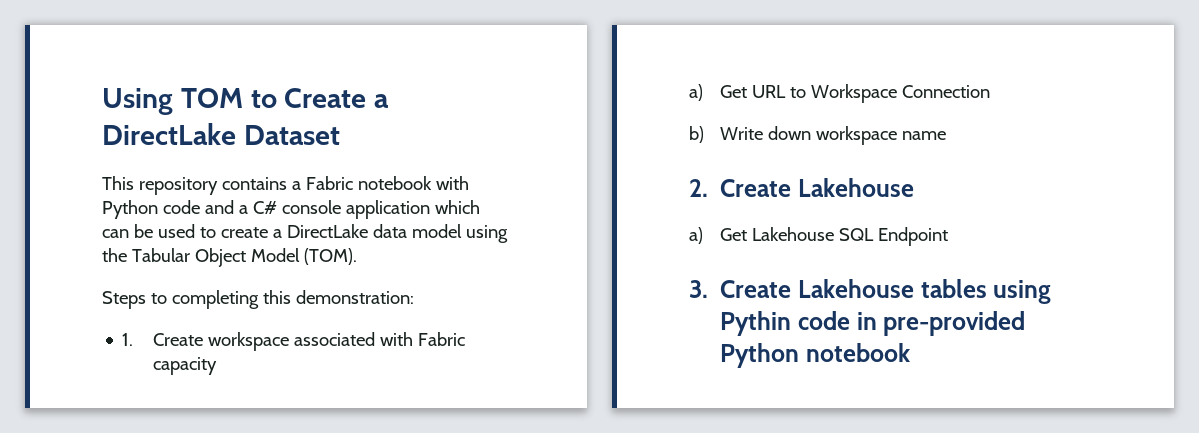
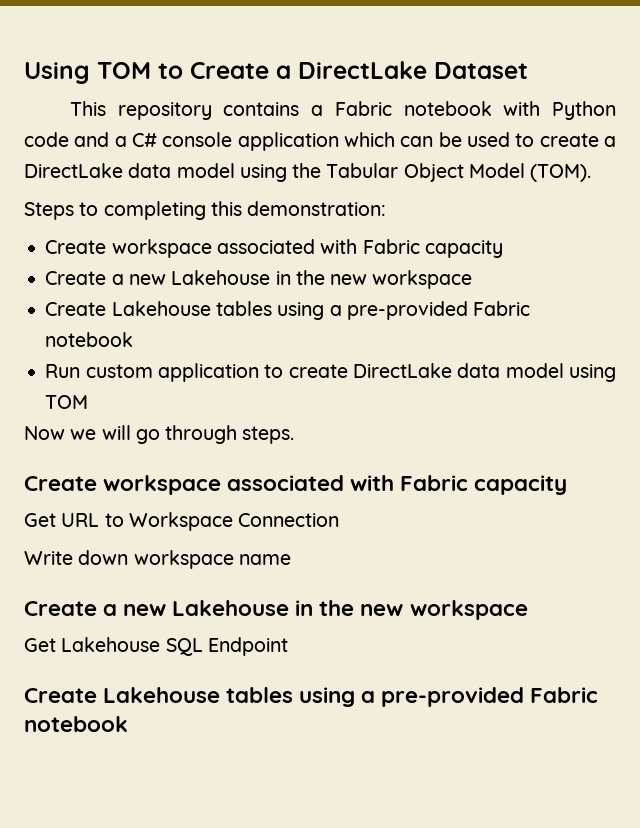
  Steps to completing this demonstration:
- 1. Create workspace associated with Fabric capacity
- a) Get URL to Workspace Connection
+ Create workspace associated with Fabric capacity
+ Create a new Lakehouse in the new workspace
+ Create Lakehouse tables using a pre-provided Fabric notebook
+ Run custom application to create DirectLake data model using TOM
+ Now we will go through steps.
+ Create workspace associated with Fabric capacity
+ Get URL to Workspace Connection
- b) Write down workspace name
- 2. Create Lakehouse
- a) Get Lakehouse SQL Endpoint
- 3. Create Lakehouse tables using Pythin code in pre-provided Python notebook
+ Write down workspace name
+ Create a new Lakehouse in the new workspace
+ Get Lakehouse SQL Endpoint
+ Create Lakehouse tables using a pre-provided Fabric notebook

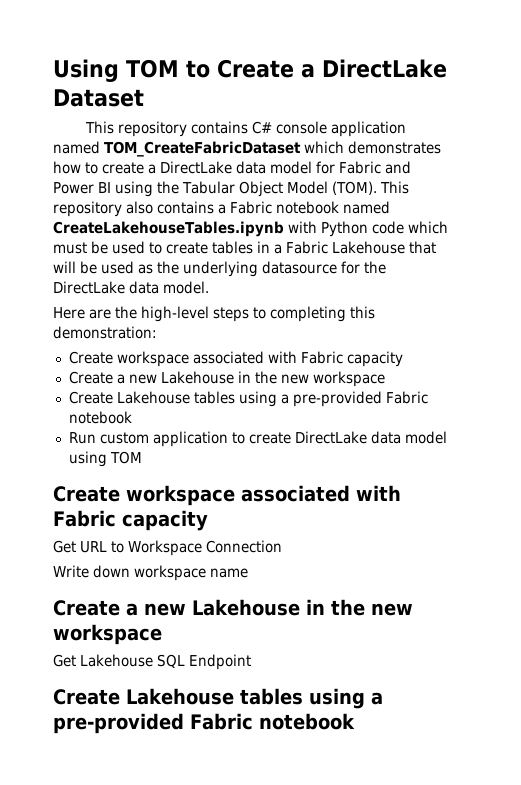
- This repository contains a Fabric notebook with Python code and a C# console application which can be used to create a DirectLake data model using the Tabular Object Model (TOM).
- Steps to completing this demonstration:
+ This repository contains C# console application named TOM_CreateFabricDataset which demonstrates how to create a DirectLake data model for Fabric and Power BI using the Tabular Object Model (TOM). This repository also contains a Fabric notebook named CreateLakehouseTables.ipynb with Python code which must be used to create tables in a Fabric Lakehouse that will be used as the underlying datasource for the DirectLake data model.
+ Here are the high-level steps to completing this demonstration:
- Now we will go through steps.

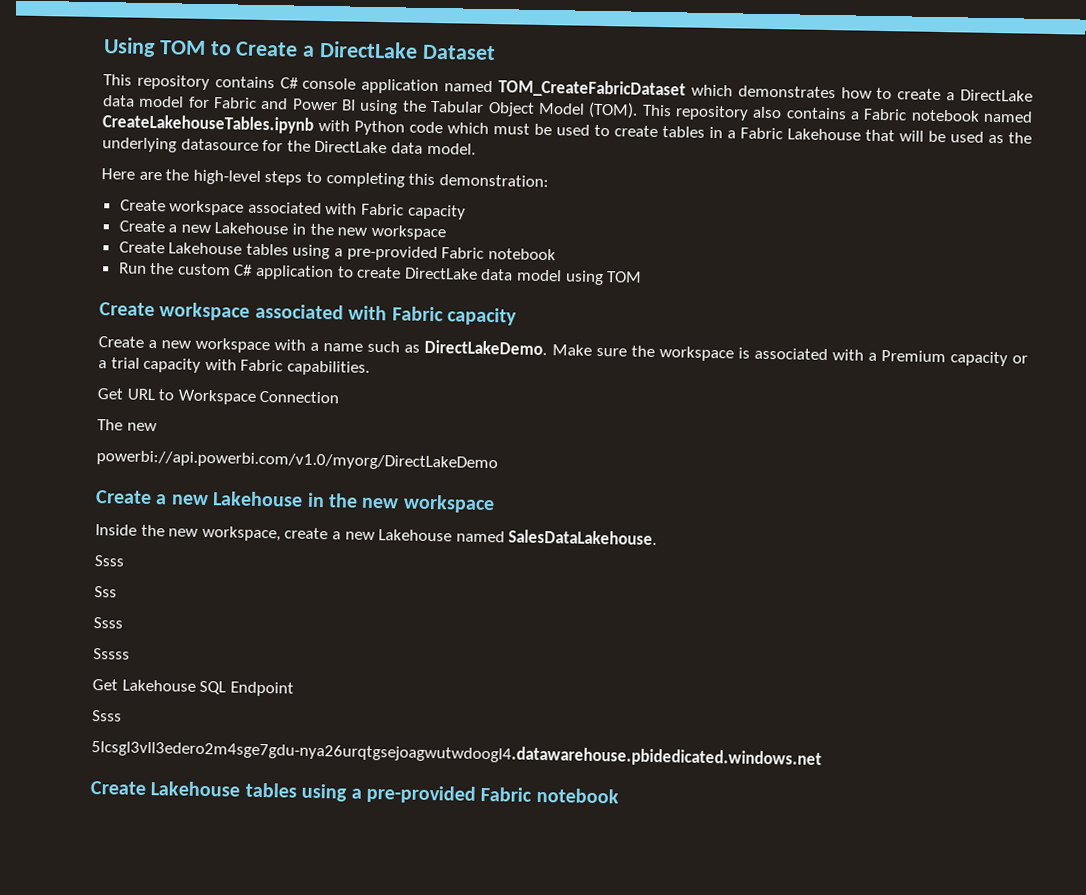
- Run custom application to create DirectLake data model using TOM
+ Run the custom C# application to create DirectLake data model using TOM
+ Create a new workspace with a name such as DirectLakeDemo. Make sure the workspace is associated with a Premium capacity or a trial capacity with Fabric capabilities.
- Write down workspace name
+ The new
+ powerbi://api.powerbi.com/v1.0/myorg/DirectLakeDemo
  Create a new Lakehouse in the new workspace
+ Inside the new workspace, create a new Lakehouse named SalesDataLakehouse.
+ Ssss
+ Sss
+ Ssss
+ Sssss
  Get Lakehouse SQL Endpoint
+ Ssss
+ 5lcsgl3vll3edero2m4sge7gdu-nya26urqtgsejoagwutwdoogl4.datawarehouse.pbidedicated.windows.net

